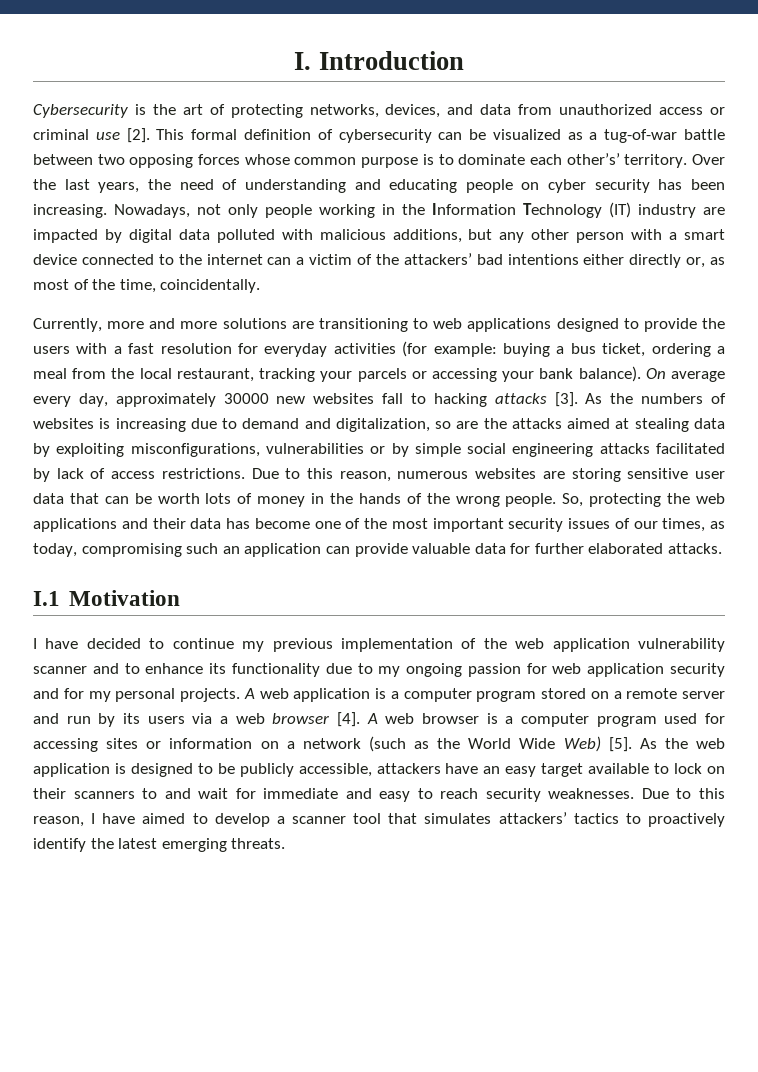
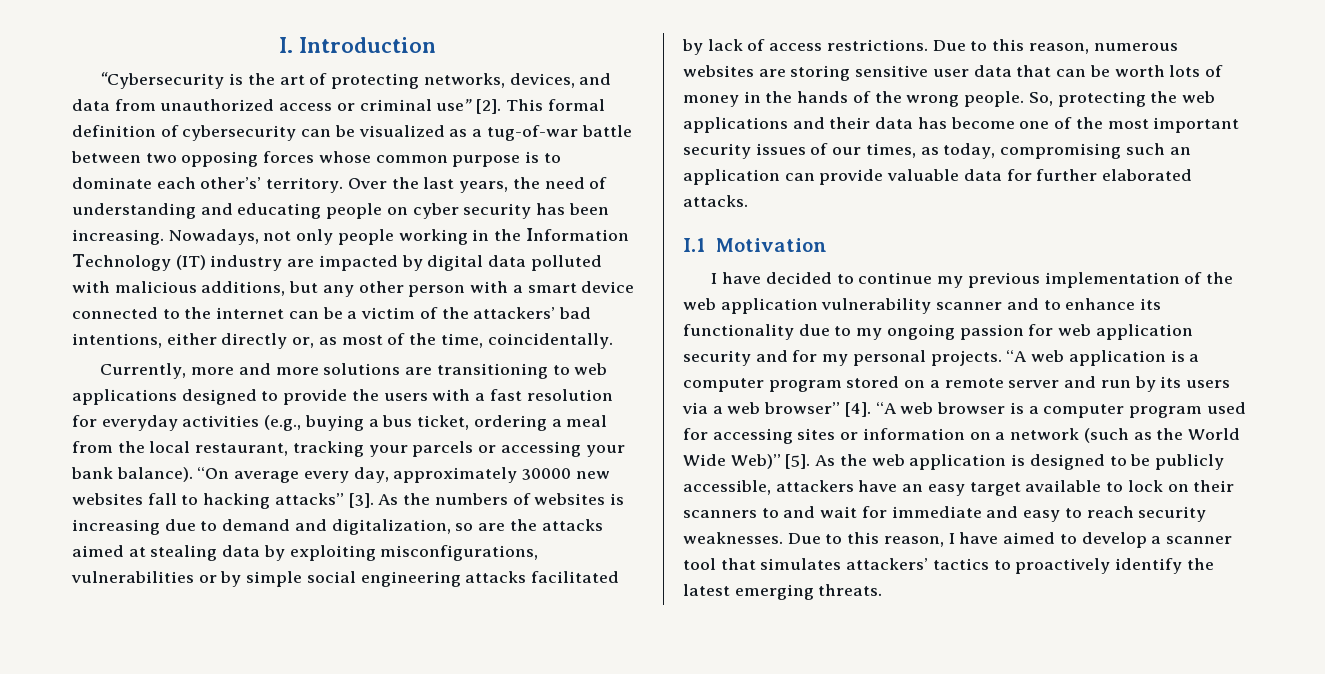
- Cybersecurity is the art of protecting networks, devices, and data from unauthorized access or criminal use [2].
+ “Cybersecurity is the art of protecting networks, devices, and data from unauthorized access or criminal use” [2].
- Nowadays, not only people working in the Information Technology (IT) industry are impacted by digital data polluted with malicious additions, but any other person with a smart device connected to the internet can a victim of the attackers’ bad intentions either directly or, as most of the time, coincidentally.
+ Nowadays, not only people working in the Information Technology (IT) industry are impacted by digital data polluted with malicious additions, but any other person with a smart device connected to the internet can be a victim of the attackers’ bad intentions, either directly or, as most of the time, coincidentally.
- Currently, more and more solutions are transitioning to web applications designed to provide the users with a fast resolution for everyday activities (for example: buying a bus ticket, ordering a meal from the local restaurant, tracking your parcels or accessing your bank balance).
+ Currently, more and more solutions are transitioning to web applications designed to provide the users with a fast resolution for everyday activities (e.g., buying a bus ticket, ordering a meal from the local restaurant, tracking your parcels or accessing your bank balance).
- On average every day, approximately 30000 new websites fall to hacking attacks [3].
+ “On average every day, approximately 30000 new websites fall to hacking attacks” [3].
- A web application is a computer program stored on a remote server and run by its users via a web browser [4]. A web browser is a computer program used for accessing sites or information on a network (such as the World Wide Web) [5].
+ “A web application is a computer program stored on a remote server and run by its users via a web browser” [4]. “A web browser is a computer program used for accessing sites or information on a network (such as the World Wide Web)” [5].

